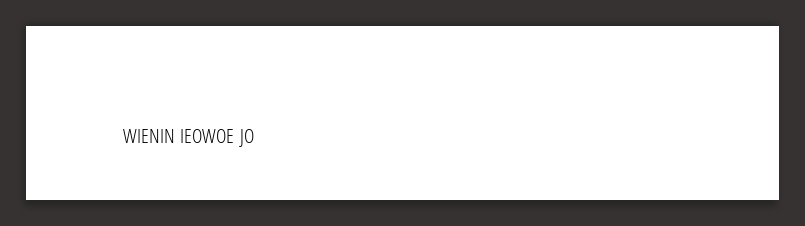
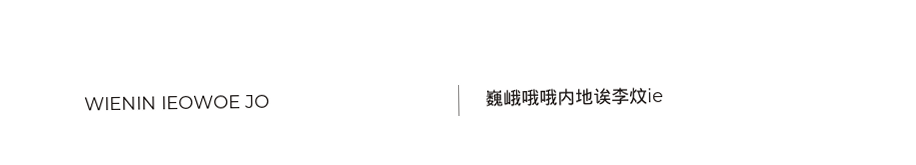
+ 巍峨哦哦内地诶李炆ie

